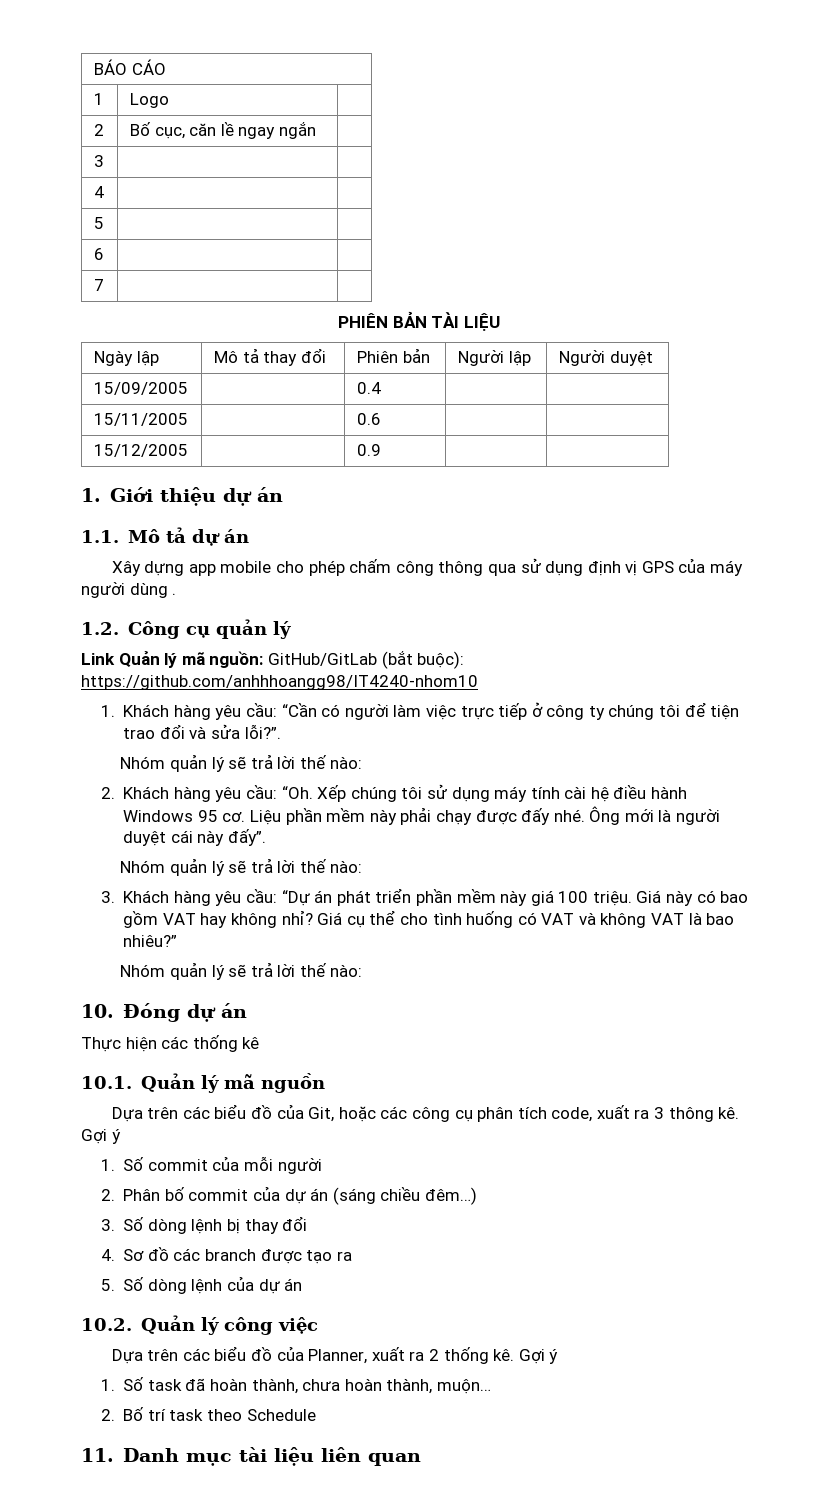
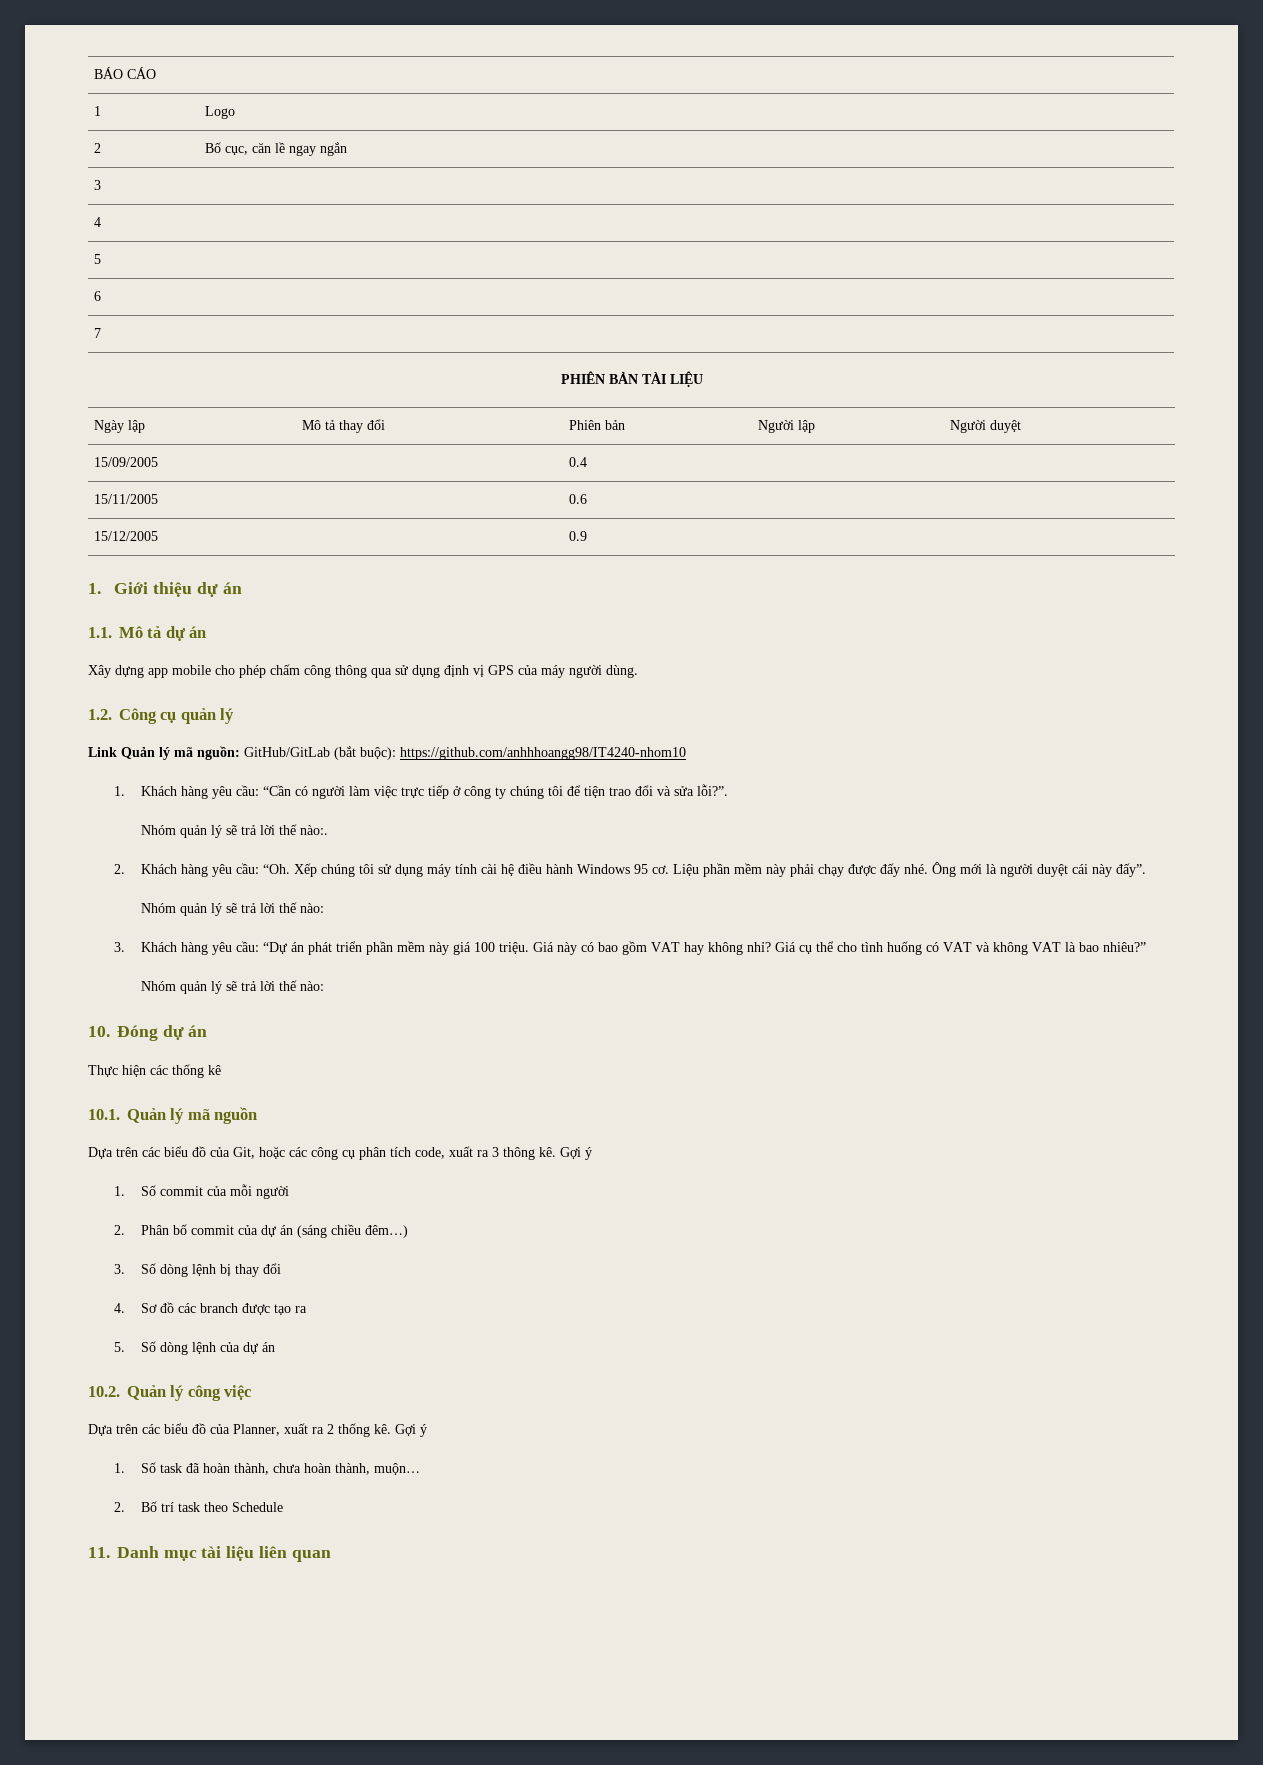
- Xây dựng app mobile cho phép chấm công thông qua sử dụng định vị GPS của máy người dùng .
+ Xây dựng app mobile cho phép chấm công thông qua sử dụng định vị GPS của máy người dùng.
  1. Khách hàng yêu cầu: “Cần có người làm việc trực tiếp ở công ty chúng tôi để tiện trao đổi và sửa lỗi?”.
- Nhóm quản lý sẽ trả lời thế nào:
+ Nhóm quản lý sẽ trả lời thế nào:.

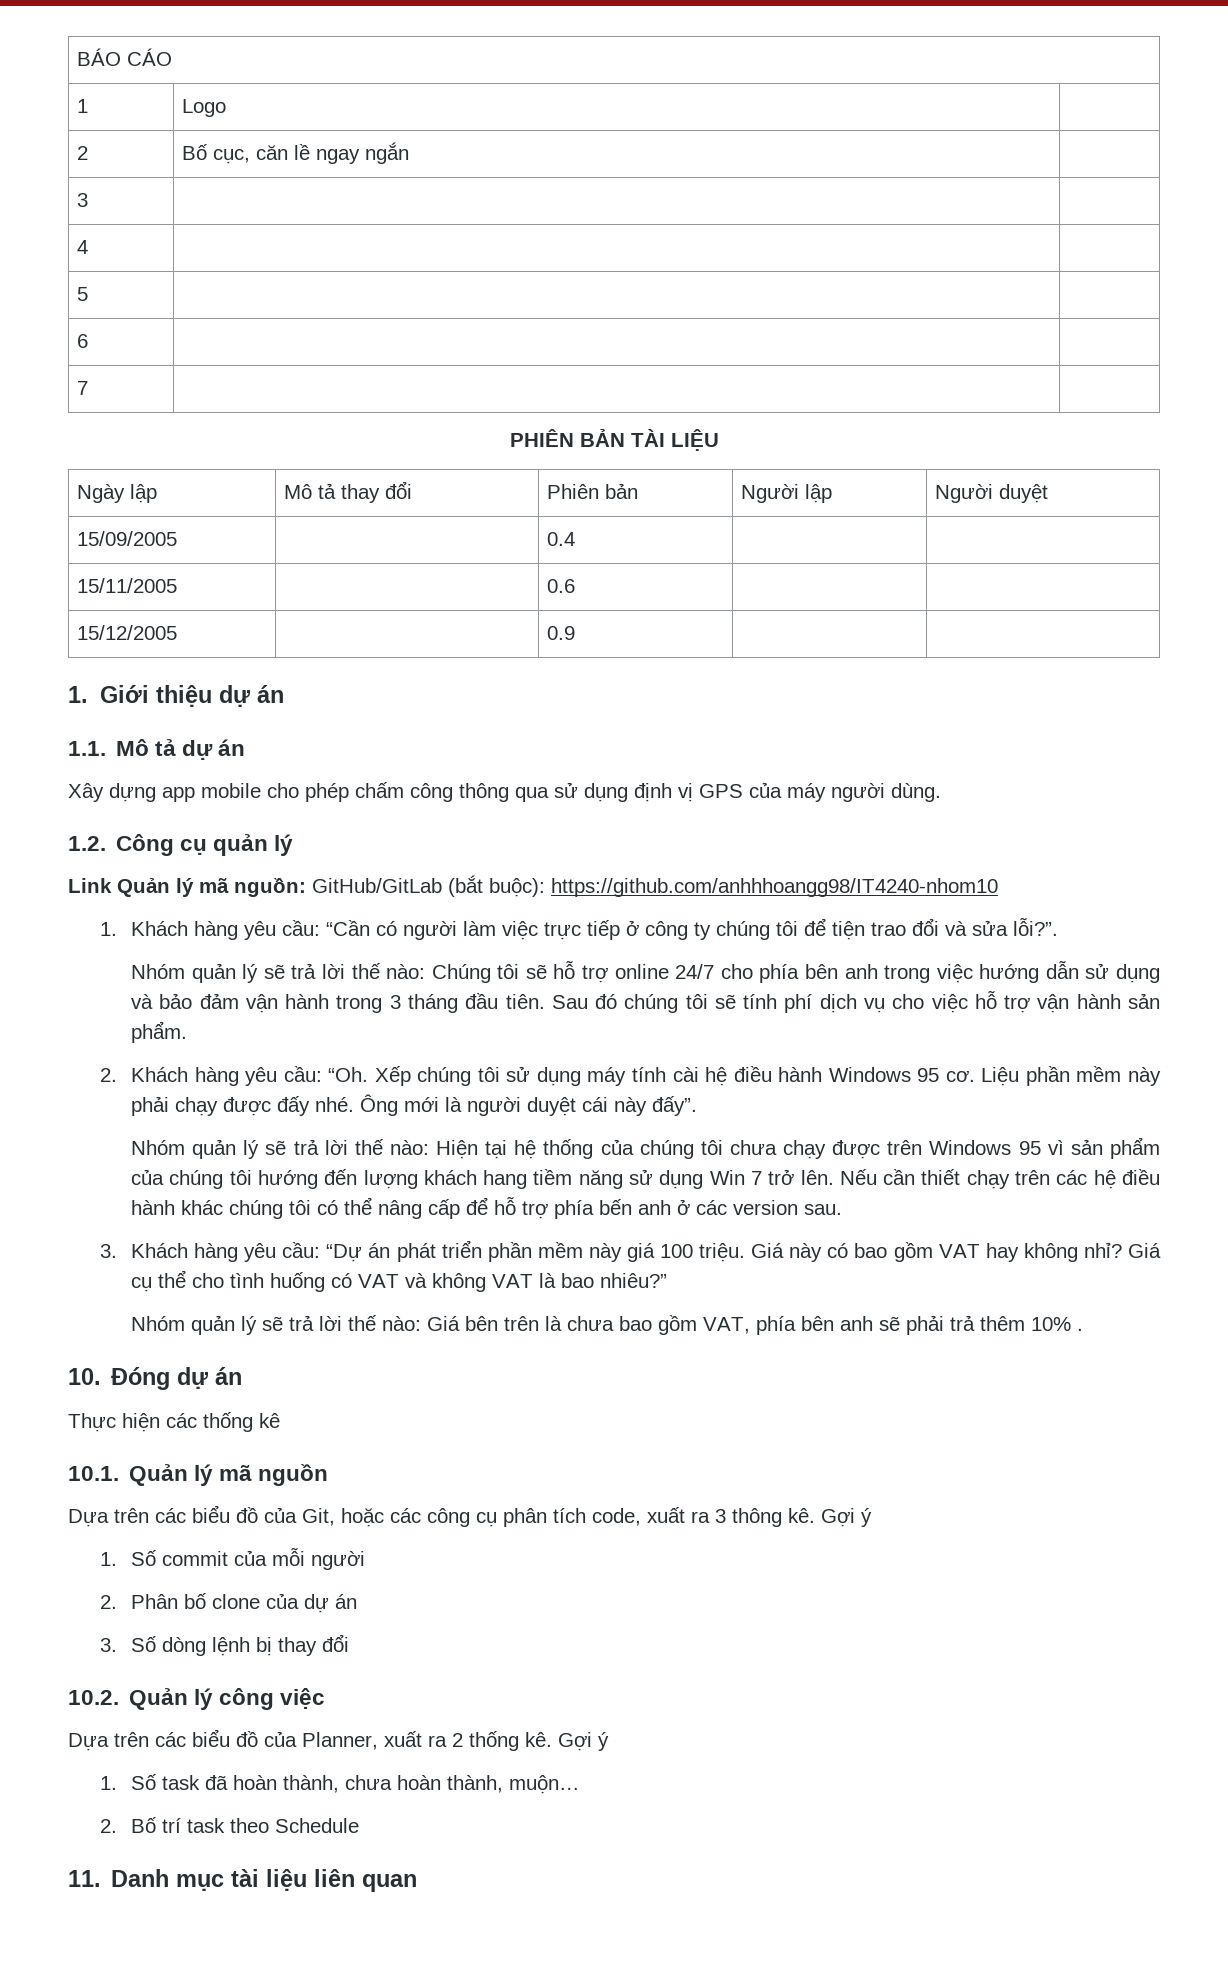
- Nhóm quản lý sẽ trả lời thế nào:.
+ Nhóm quản lý sẽ trả lời thế nào: Chúng tôi sẽ hỗ trợ online 24/7 cho phía bên anh trong việc hướng dẫn sử dụng và bảo đảm vận hành trong 3 tháng đầu tiên. Sau đó chúng tôi sẽ tính phí dịch vụ cho việc hỗ trợ vận hành sản phẩm.
  Ông mới là người duyệt cái này đấy”.
- Nhóm quản lý sẽ trả lời thế nào:
+ Nhóm quản lý sẽ trả lời thế nào: Hiện tại hệ thống của chúng tôi chưa chạy được trên Windows 95 vì sản phẩm của chúng tôi hướng đến lượng khách hang tiềm năng sử dụng Win 7 trở lên. Nếu cần thiết chạy trên các hệ điều hành khác chúng tôi có thể nâng cấp để hỗ trợ phía bến anh ở các version sau.
  Giá cụ thể cho tình huống có VAT và không VAT là bao nhiêu?”
- Nhóm quản lý sẽ trả lời thế nào:
+ Nhóm quản lý sẽ trả lời thế nào: Giá bên trên là chưa bao gồm VAT, phía bên anh sẽ phải trả thêm 10% .
- 2. Phân bố commit của dự án (sáng chiều đêm…)
+ 2. Phân bố clone của dự án
- 4. Sơ đồ các branch được tạo ra
- 5. Số dòng lệnh của dự án

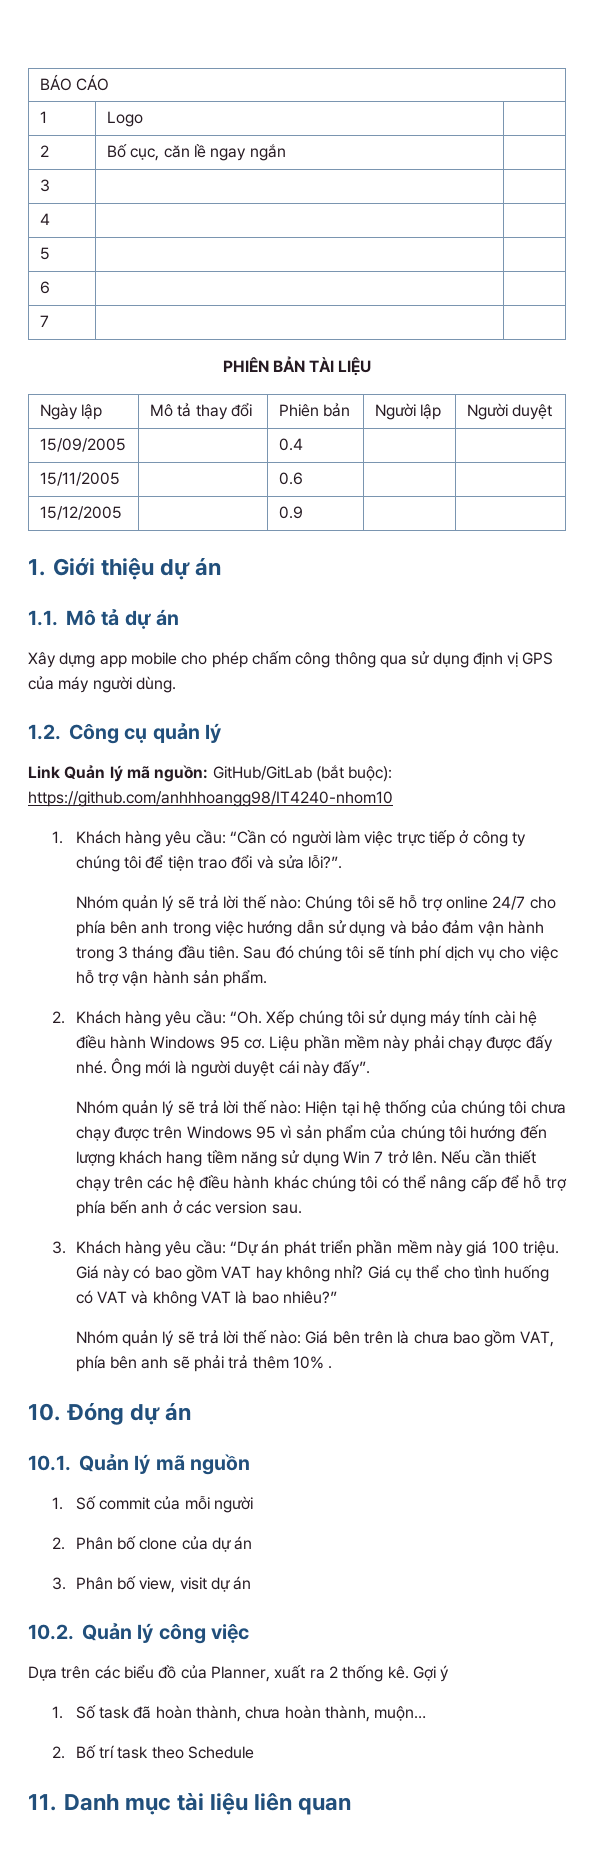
- Thực hiện các thống kê
- Dựa trên các biểu đồ của Git, hoặc các công cụ phân tích code, xuất ra 3 thông kê. Gợi ý
- 3. Số dòng lệnh bị thay đổi
+ 3. Phân bố view, visit dự án

